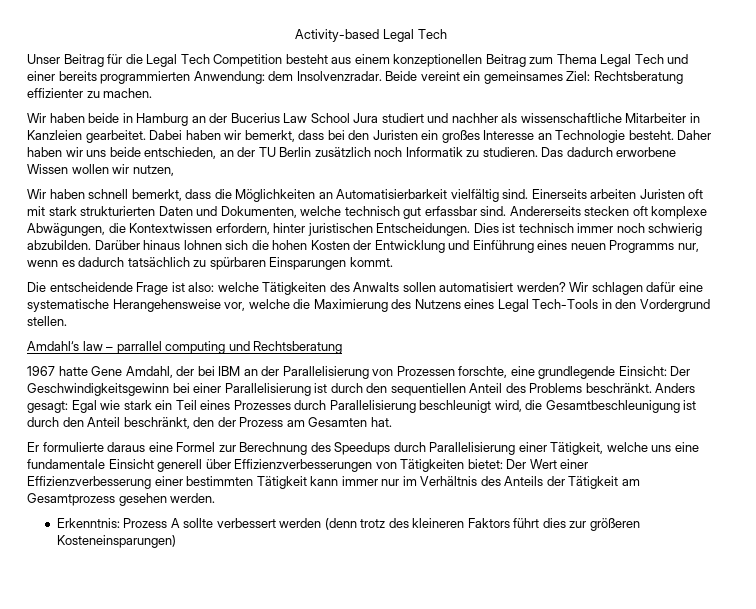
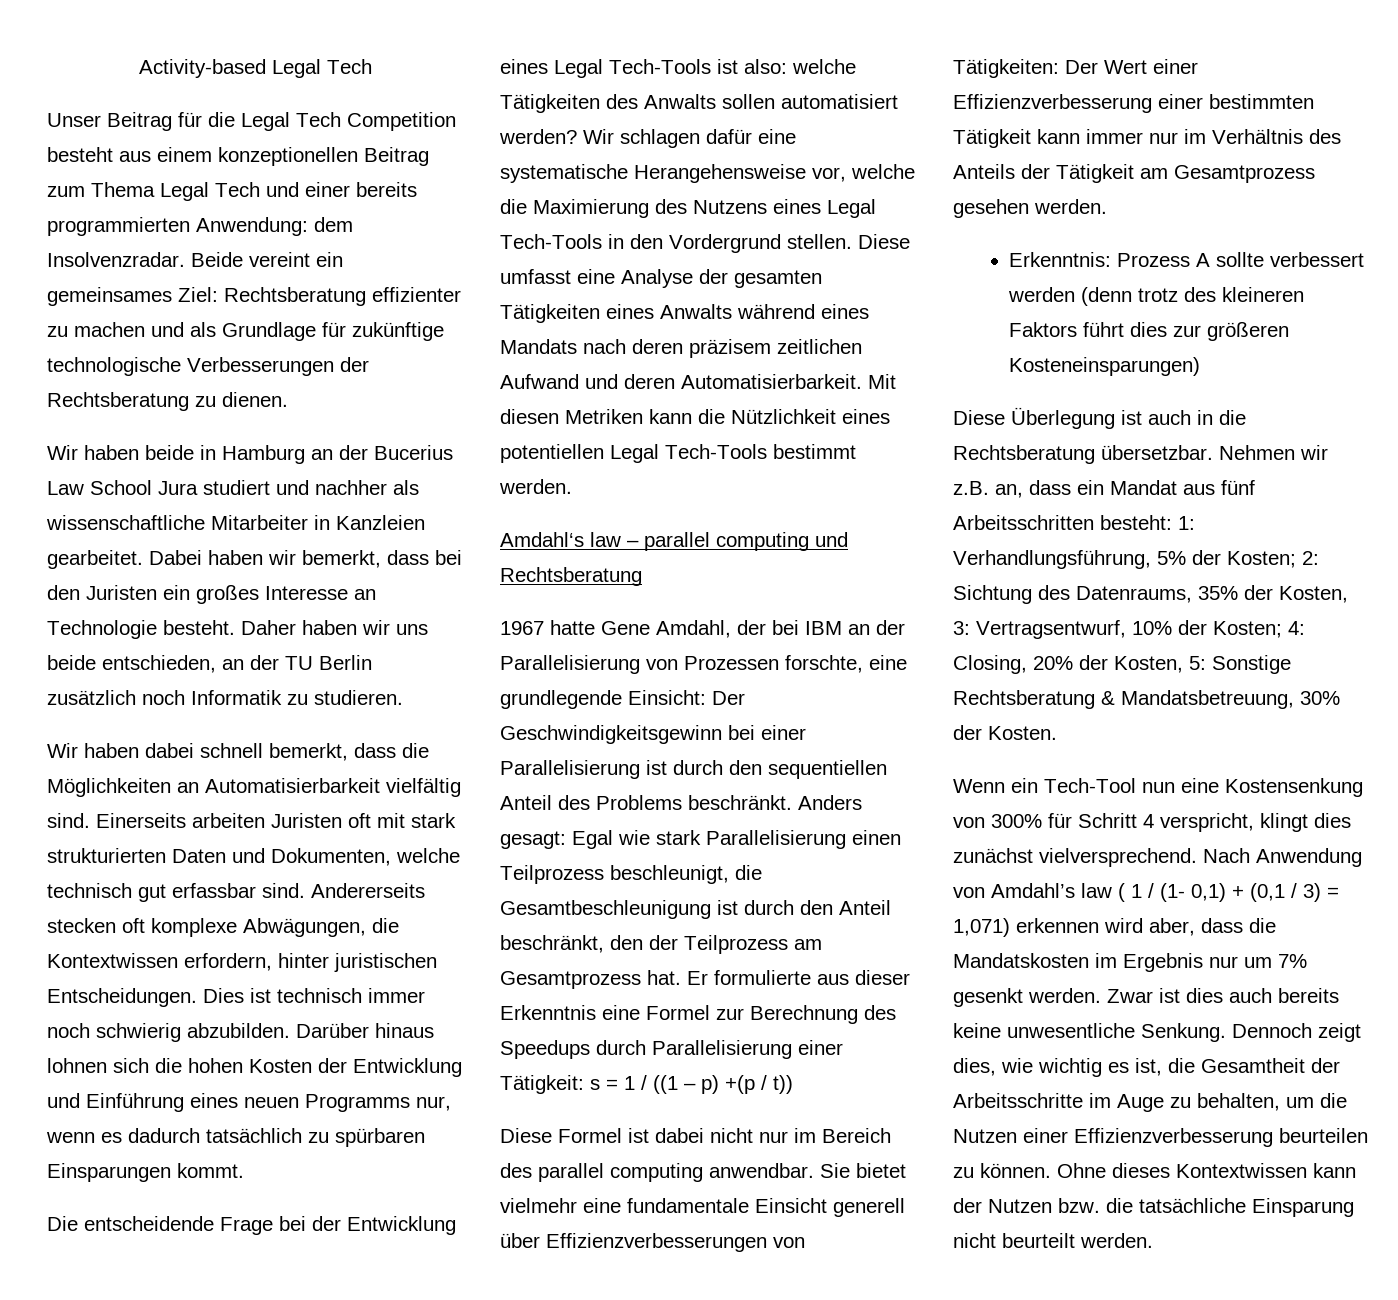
- Beide vereint ein gemeinsames Ziel: Rechtsberatung effizienter zu machen.
+ Beide vereint ein gemeinsames Ziel: Rechtsberatung effizienter zu machen und als Grundlage für zukünftige technologische Verbesserungen der Rechtsberatung zu dienen.
- Daher haben wir uns beide entschieden, an der TU Berlin zusätzlich noch Informatik zu studieren. Das dadurch erworbene Wissen wollen wir nutzen,
- Wir haben schnell bemerkt, dass die Möglichkeiten an Automatisierbarkeit vielfältig sind.
+ Daher haben wir uns beide entschieden, an der TU Berlin zusätzlich noch Informatik zu studieren.
+ Wir haben dabei schnell bemerkt, dass die Möglichkeiten an Automatisierbarkeit vielfältig sind.
- Die entscheidende Frage ist also: welche Tätigkeiten des Anwalts sollen automatisiert werden?
+ Die entscheidende Frage bei der Entwicklung eines Legal Tech-Tools ist also: welche Tätigkeiten des Anwalts sollen automatisiert werden?
+ Diese umfasst eine Analyse der gesamten Tätigkeiten eines Anwalts während eines Mandats nach deren präzisem zeitlichen Aufwand und deren Automatisierbarkeit. Mit diesen Metriken kann die Nützlichkeit eines potentiellen Legal Tech-Tools bestimmt werden.
- Amdahl‘s law – parrallel computing und Rechtsberatung
+ Amdahl‘s law – parallel computing und Rechtsberatung
- Anders gesagt: Egal wie stark ein Teil eines Prozesses durch Parallelisierung beschleunigt wird, die Gesamtbeschleunigung ist durch den Anteil beschränkt, den der Prozess am Gesamten hat.
- Er formulierte daraus eine Formel zur Berechnung des Speedups durch Parallelisierung einer Tätigkeit, welche uns eine fundamentale Einsicht generell über Effizienzverbesserungen von Tätigkeiten bietet: Der Wert einer Effizienzverbesserung einer bestimmten Tätigkeit kann immer nur im Verhältnis des Anteils der Tätigkeit am Gesamtprozess gesehen werden.
+ Anders gesagt: Egal wie stark Parallelisierung einen Teilprozess beschleunigt, die Gesamtbeschleunigung ist durch den Anteil beschränkt, den der Teilprozess am Gesamtprozess hat. Er formulierte aus dieser Erkenntnis eine Formel zur Berechnung des Speedups durch Parallelisierung einer Tätigkeit: s = 1 / ((1 – p) +(p / t))
+ Diese Formel ist dabei nicht nur im Bereich des parallel computing anwendbar. Sie bietet vielmehr eine fundamentale Einsicht generell über Effizienzverbesserungen von Tätigkeiten: Der Wert einer Effizienzverbesserung einer bestimmten Tätigkeit kann immer nur im Verhältnis des Anteils der Tätigkeit am Gesamtprozess gesehen werden.
+ Diese Überlegung ist auch in die Rechtsberatung übersetzbar. Nehmen wir z.B. an, dass ein Mandat aus fünf Arbeitsschritten besteht: 1: Verhandlungsführung, 5% der Kosten; 2: Sichtung des Datenraums, 35% der Kosten, 3: Vertragsentwurf, 10% der Kosten; 4: Closing, 20% der Kosten, 5: Sonstige Rechtsberatung & Mandatsbetreuung, 30% der Kosten.
+ Wenn ein Tech-Tool nun eine Kostensenkung von 300% für Schritt 4 verspricht, klingt dies zunächst vielversprechend. Nach Anwendung von Amdahl’s law ( 1 / (1- 0,1) + (0,1 / 3) = 1,071) erkennen wird aber, dass die Mandatskosten im Ergebnis nur um 7% gesenkt werden. Zwar ist dies auch bereits keine unwesentliche Senkung. Dennoch zeigt dies, wie wichtig es ist, die Gesamtheit der Arbeitsschritte im Auge zu behalten, um die Nutzen einer Effizienzverbesserung beurteilen zu können. Ohne dieses Kontextwissen kann der Nutzen bzw. die tatsächliche Einsparung nicht beurteilt werden.

